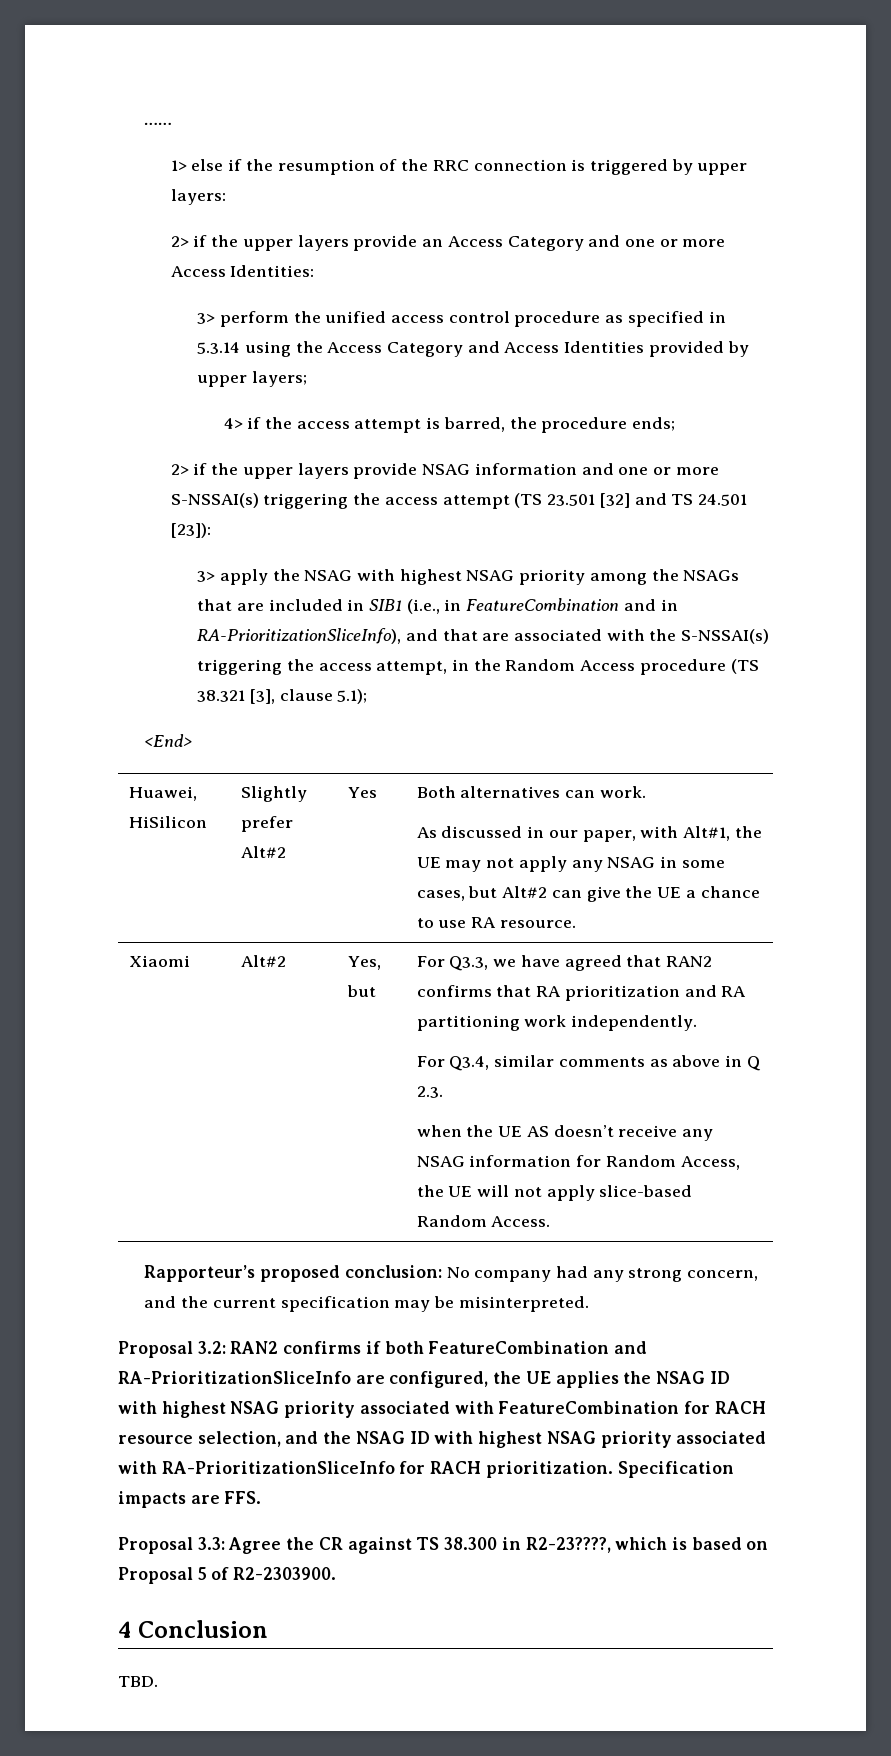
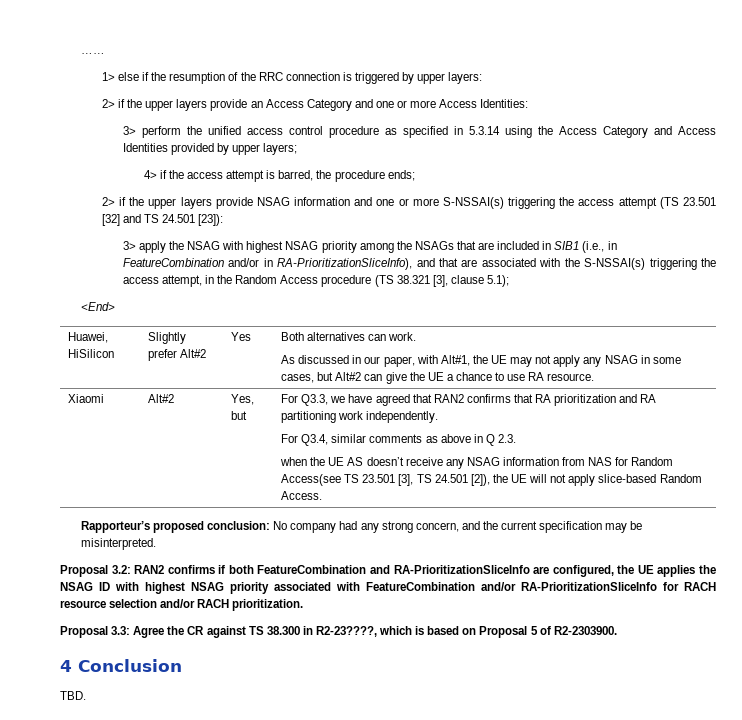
- 3> apply the NSAG with highest NSAG priority among the NSAGs that are included in SIB1 (i.e., in FeatureCombination and in RA-PrioritizationSliceInfo), and that are associated with the S-NSSAI(s) triggering the access attempt, in the Random Access procedure (TS 38.321 [3], clause 5.1);
+ 3> apply the NSAG with highest NSAG priority among the NSAGs that are included in SIB1 (i.e., in FeatureCombination and/or in RA-PrioritizationSliceInfo), and that are associated with the S-NSSAI(s) triggering the access attempt, in the Random Access procedure (TS 38.321 [3], clause 5.1);
- when the UE AS doesn’t receive any NSAG information for Random Access, the UE will not apply slice-based Random Access.
+ when the UE AS doesn’t receive any NSAG information from NAS for Random Access(see TS 23.501 [3], TS 24.501 [2]), the UE will not apply slice-based Random Access.
- Proposal 3.2: RAN2 confirms if both FeatureCombination and RA-PrioritizationSliceInfo are configured, the UE applies the NSAG ID with highest NSAG priority associated with FeatureCombination for RACH resource selection, and the NSAG ID with highest NSAG priority associated with RA-PrioritizationSliceInfo for RACH prioritization. Specification impacts are FFS.
+ Proposal 3.2: RAN2 confirms if both FeatureCombination and RA-PrioritizationSliceInfo are configured, the UE applies the NSAG ID with highest NSAG priority associated with FeatureCombination and/or RA-PrioritizationSliceInfo for RACH resource selection and/or RACH prioritization.

